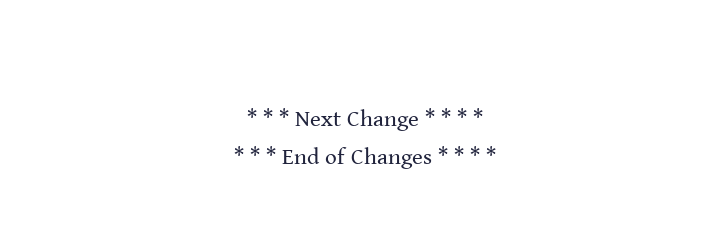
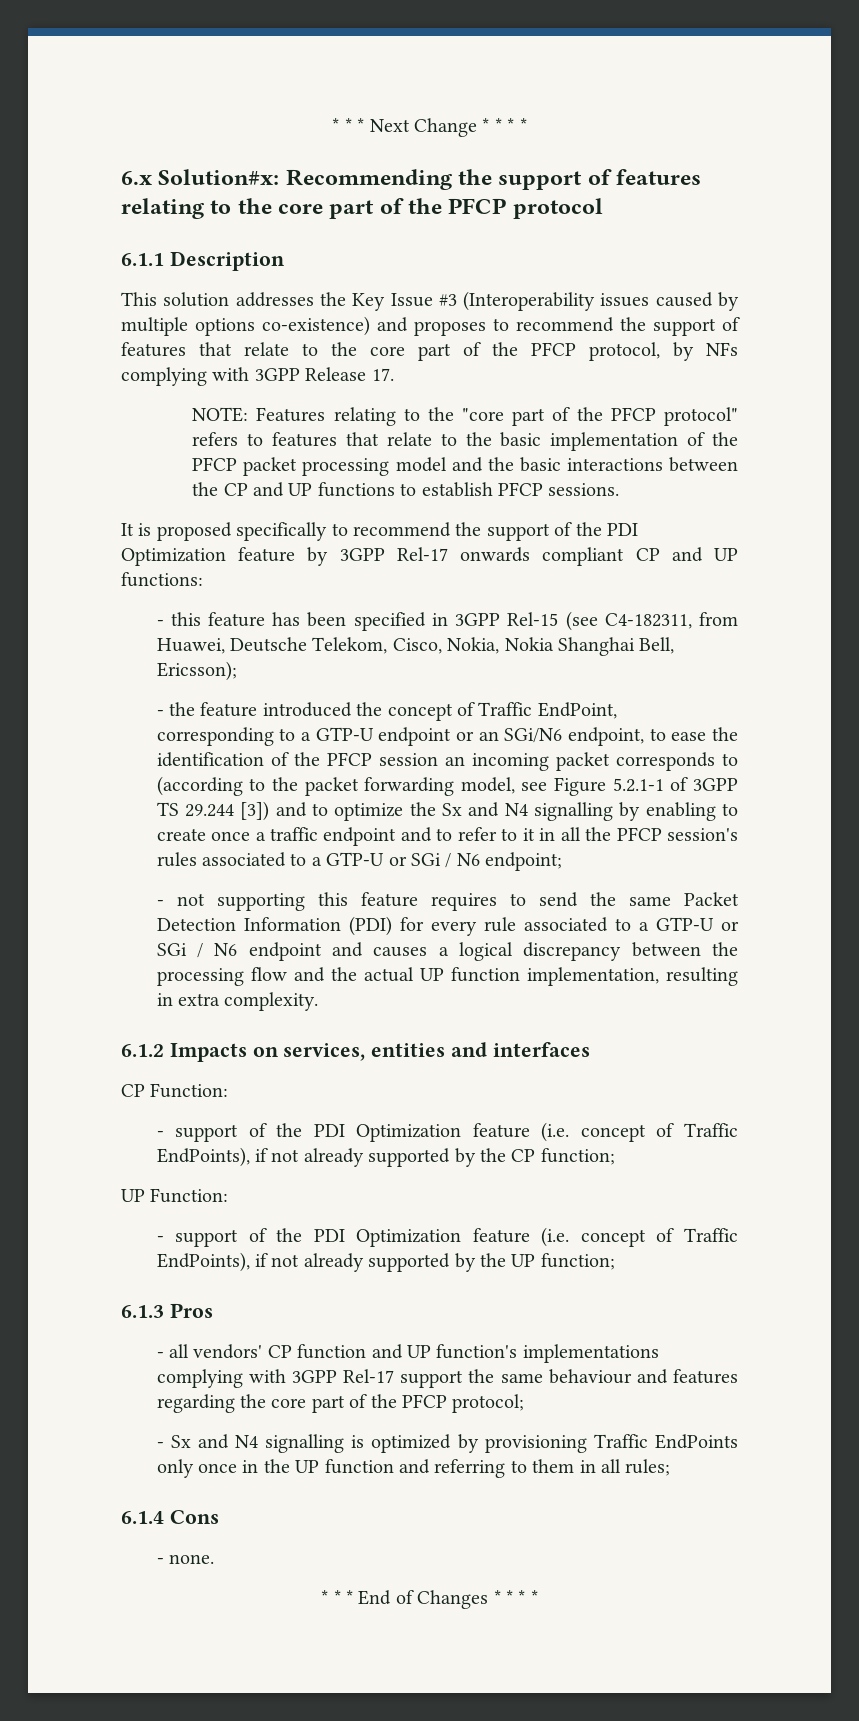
+ 6.x Solution#x: Recommending the support of features relating to the core part of the PFCP protocol
+ 6.1.1 Description
+ This solution addresses the Key Issue #3 (Interoperability issues caused by multiple options co-existence) and proposes to recommend the support of features that relate to the core part of the PFCP protocol, by NFs complying with 3GPP Release 17.
+ NOTE: Features relating to the "core part of the PFCP protocol" refers to features that relate to the basic implementation of the PFCP packet processing model and the basic interactions between the CP and UP functions to establish PFCP sessions.
+ It is proposed specifically to recommend the support of the PDI Optimization feature by 3GPP Rel-17 onwards compliant CP and UP functions:
+ - this feature has been specified in 3GPP Rel-15 (see C4-182311, from Huawei, Deutsche Telekom, Cisco, Nokia, Nokia Shanghai Bell, Ericsson);
+ - the feature introduced the concept of Traffic EndPoint, corresponding to a GTP-U endpoint or an SGi/N6 endpoint, to ease the identification of the PFCP session an incoming packet corresponds to (according to the packet forwarding model, see Figure 5.2.1-1 of 3GPP TS 29.244 [3]) and to optimize the Sx and N4 signalling by enabling to create once a traffic endpoint and to refer to it in all the PFCP session's rules associated to a GTP-U or SGi / N6 endpoint;
+ - not supporting this feature requires to send the same Packet Detection Information (PDI) for every rule associated to a GTP-U or SGi / N6 endpoint and causes a logical discrepancy between the processing flow and the actual UP function implementation, resulting in extra complexity.
+ 6.1.2 Impacts on services, entities and interfaces
+ CP Function:
+ - support of the PDI Optimization feature (i.e. concept of Traffic EndPoints), if not already supported by the CP function;
+ UP Function:
+ - support of the PDI Optimization feature (i.e. concept of Traffic EndPoints), if not already supported by the UP function;
+ 6.1.3 Pros
+ - all vendors' CP function and UP function's implementations complying with 3GPP Rel-17 support the same behaviour and features regarding the core part of the PFCP protocol;
+ - Sx and N4 signalling is optimized by provisioning Traffic EndPoints only once in the UP function and referring to them in all rules;
+ 6.1.4 Cons
+ - none.

